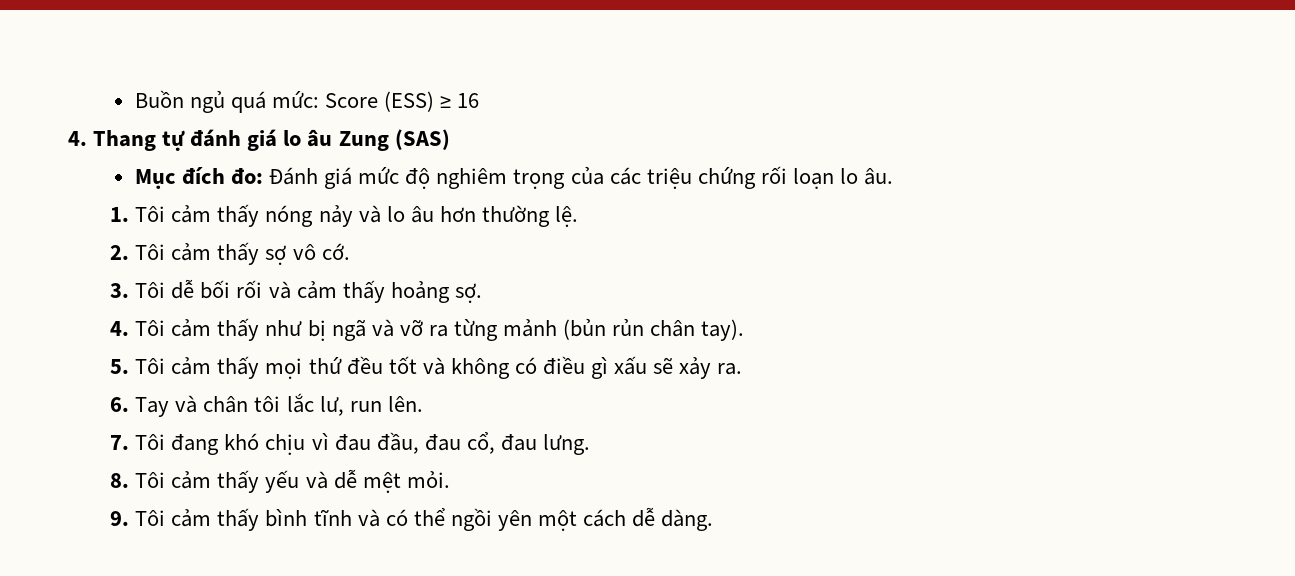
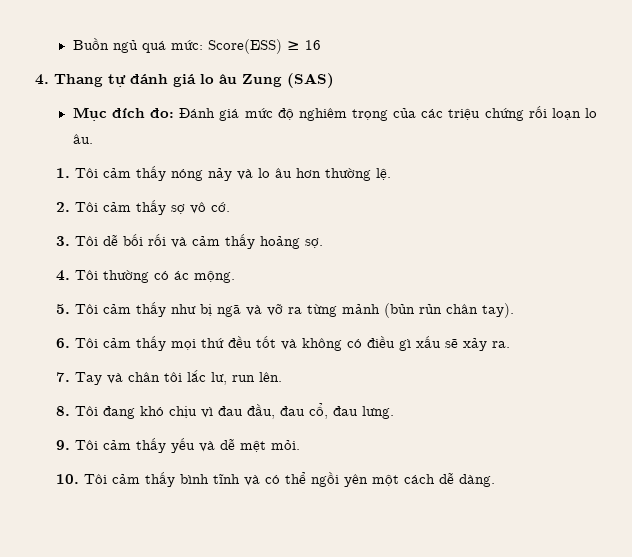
- Buồn ngủ quá mức: Score (ESS) ≥ 16
+ Buồn ngủ quá mức: Score(ESS) ≥ 16
- 4. Tôi cảm thấy như bị ngã và vỡ ra từng mảnh (bủn rủn chân tay).
+ 4. Tôi thường có ác mộng.
+ 5. Tôi cảm thấy như bị ngã và vỡ ra từng mảnh (bủn rủn chân tay).
- 5. Tôi cảm thấy mọi thứ đều tốt và không có điều gì xấu sẽ xảy ra.
+ 6. Tôi cảm thấy mọi thứ đều tốt và không có điều gì xấu sẽ xảy ra.
- 6. Tay và chân tôi lắc lư, run lên.
+ 7. Tay và chân tôi lắc lư, run lên.
- 7. Tôi đang khó chịu vì đau đầu, đau cổ, đau lưng.
+ 8. Tôi đang khó chịu vì đau đầu, đau cổ, đau lưng.
- 8. Tôi cảm thấy yếu và dễ mệt mỏi.
+ 9. Tôi cảm thấy yếu và dễ mệt mỏi.
- 9. Tôi cảm thấy bình tĩnh và có thể ngồi yên một cách dễ dàng.
+ 10. Tôi cảm thấy bình tĩnh và có thể ngồi yên một cách dễ dàng.

